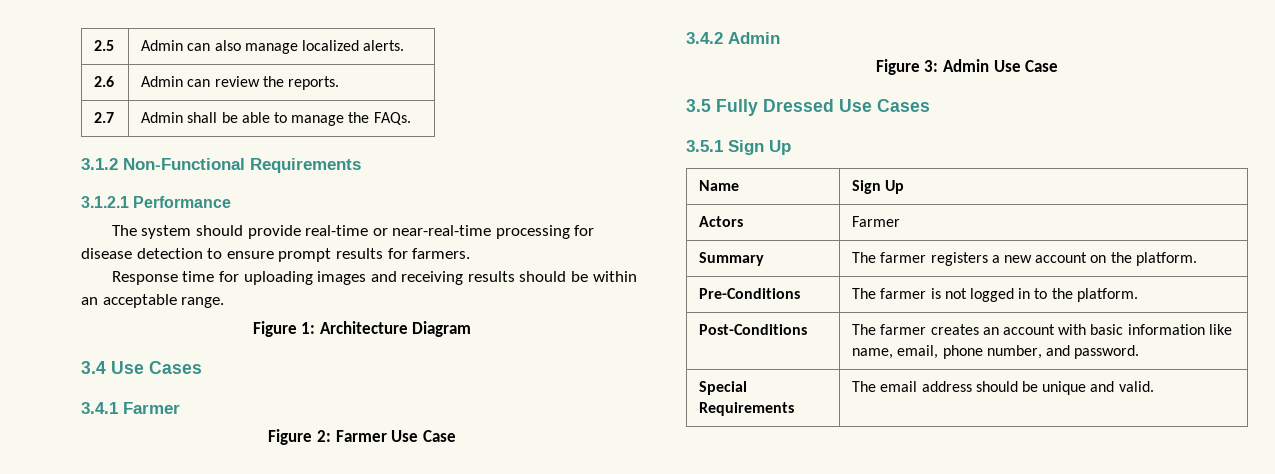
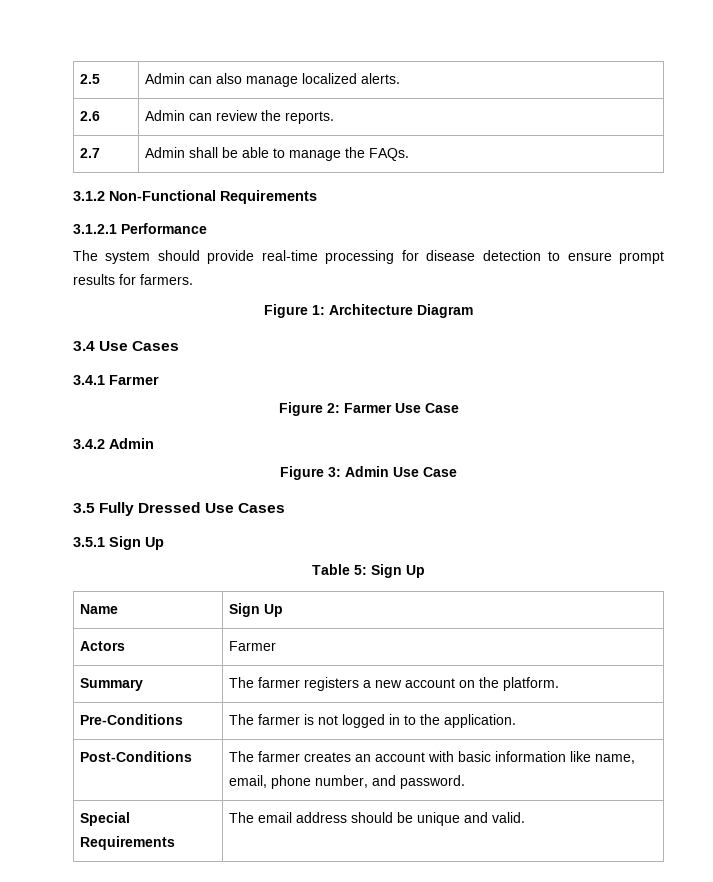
- The system should provide real-time or near-real-time processing for disease detection to ensure prompt results for farmers.
+ The system should provide real-time processing for disease detection to ensure prompt results for farmers.
- Response time for uploading images and receiving results should be within an acceptable range.
+ Table 5: Sign Up
- Pre-Conditions | The farmer is not logged in to the platform.
+ Pre-Conditions | The farmer is not logged in to the application.

